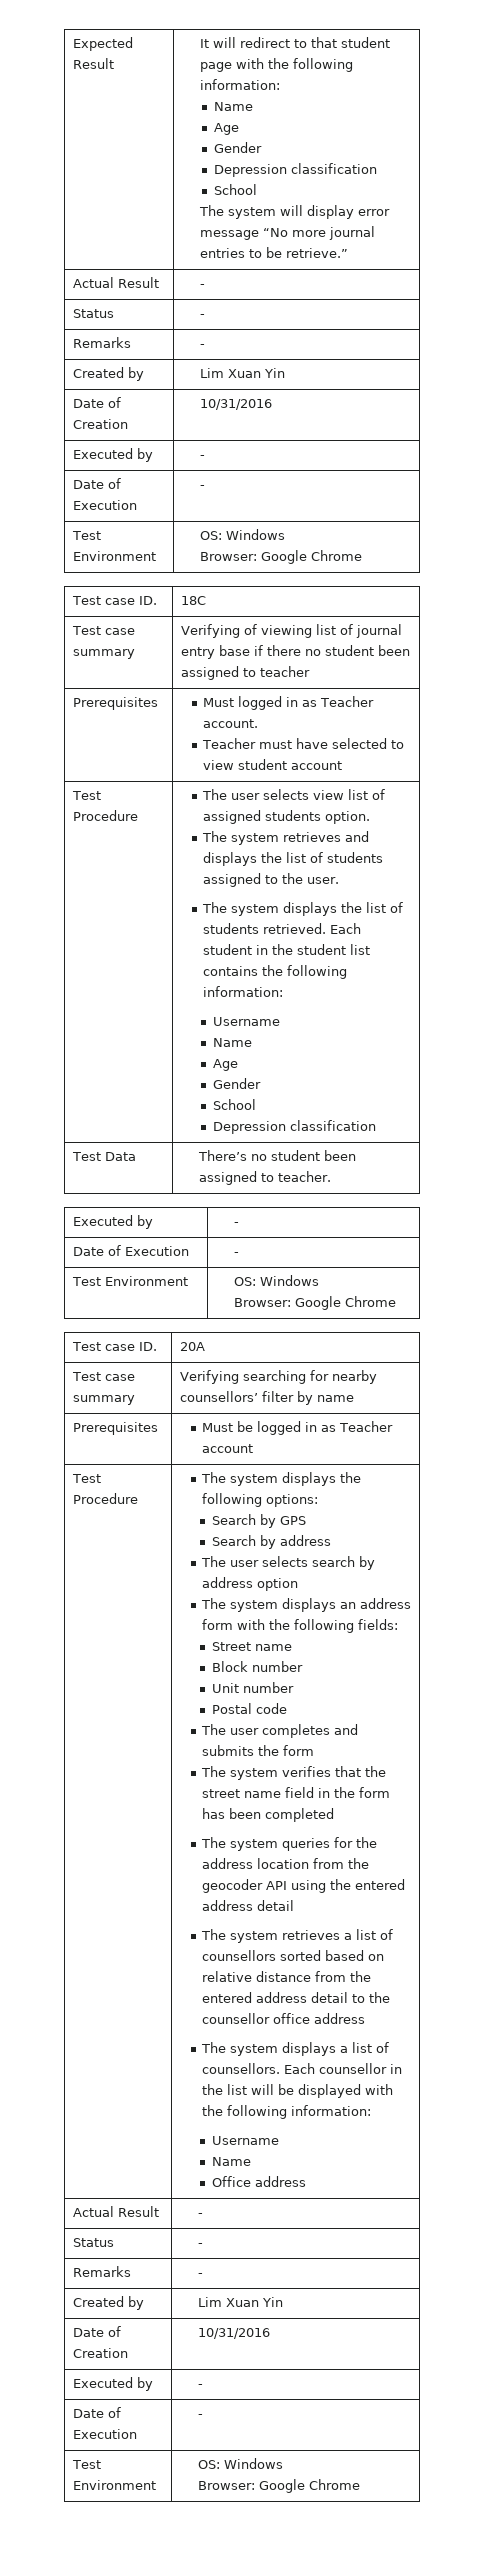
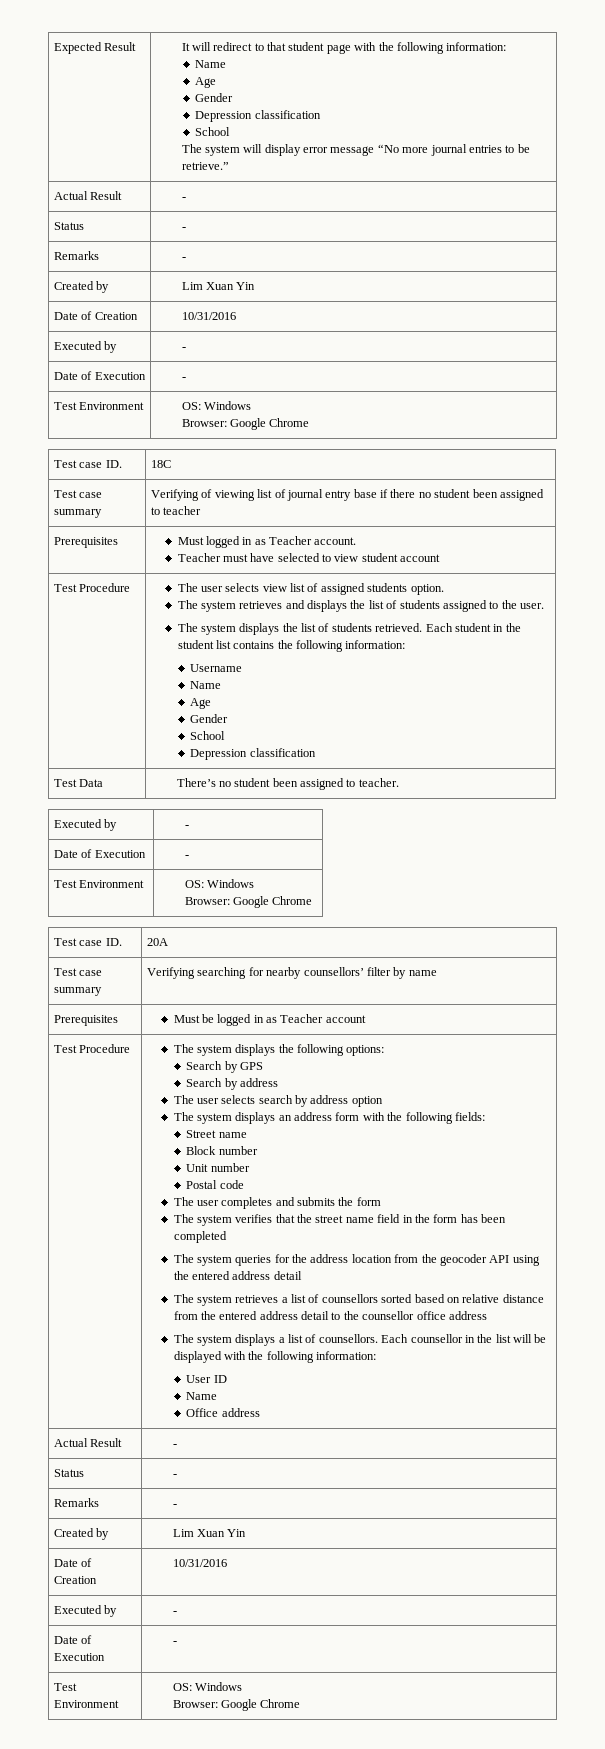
  Each counsellor in the list will be displayed with the following information:
- Username
+ User ID

